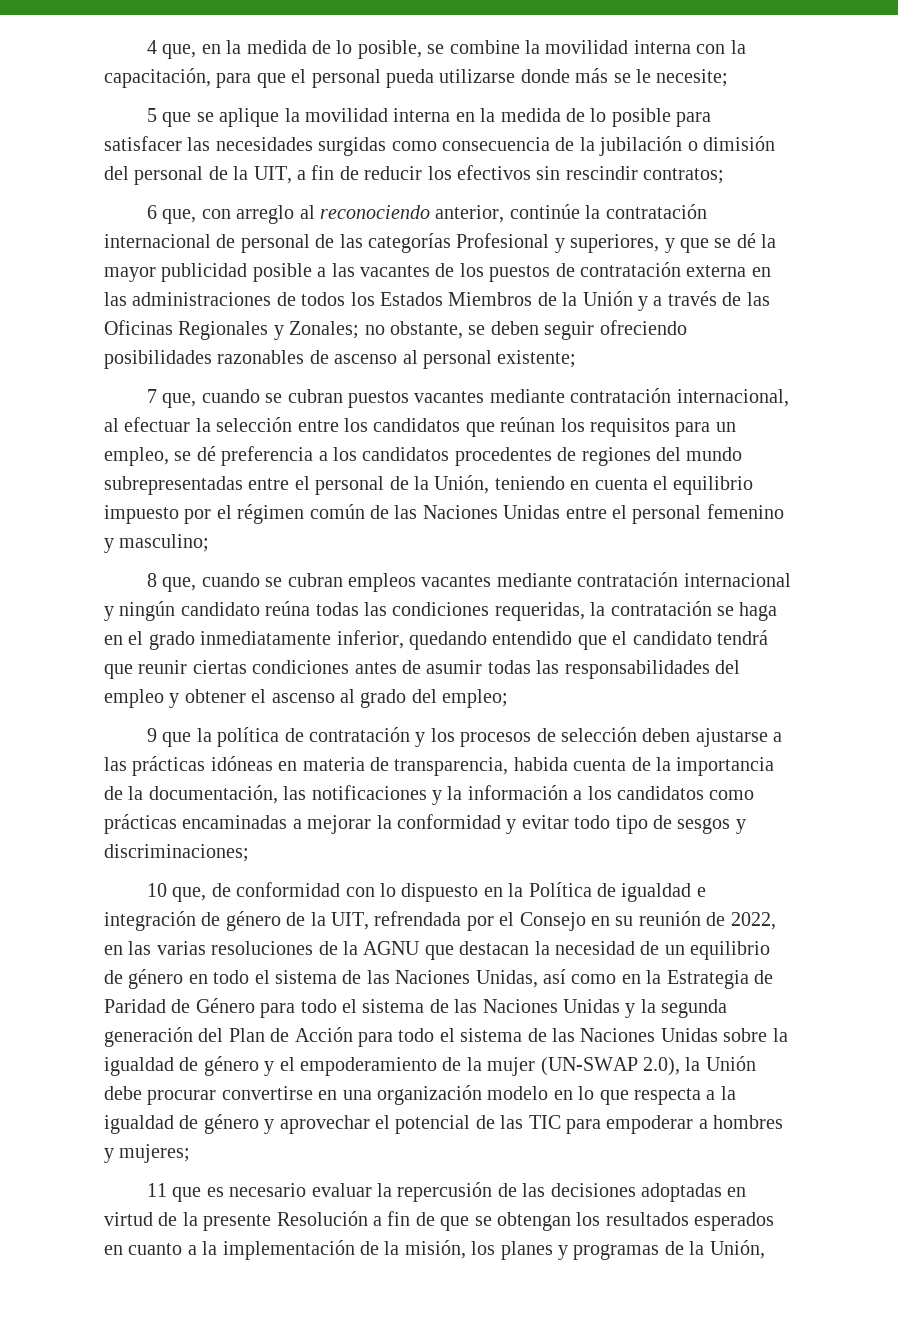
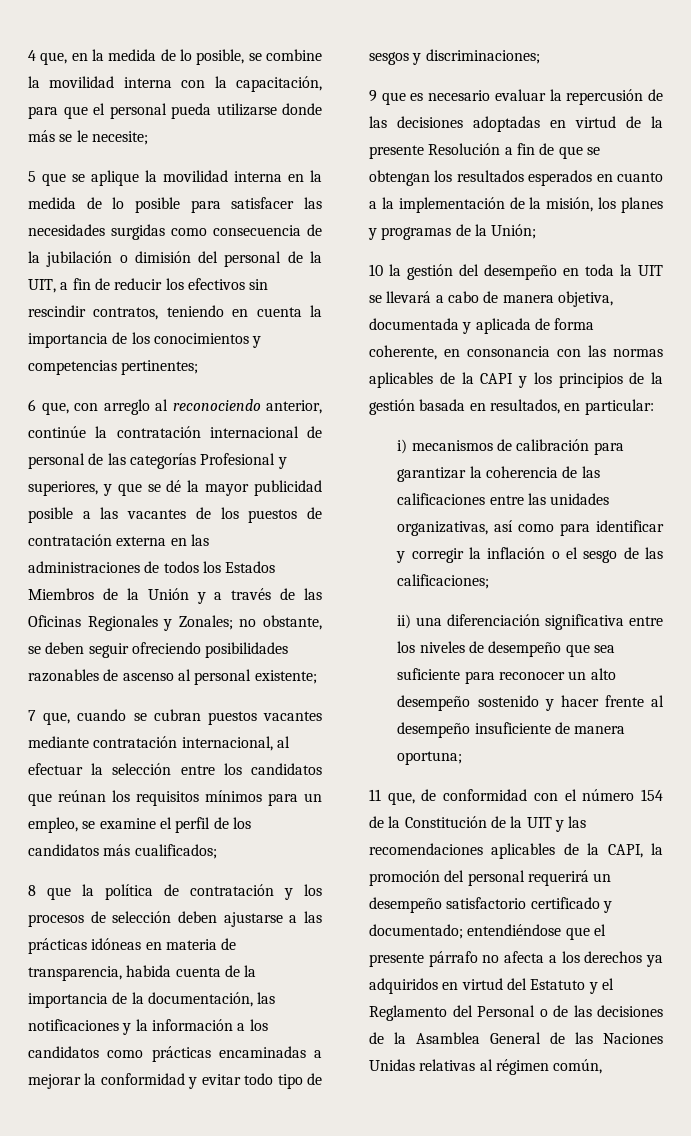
- 5 que se aplique la movilidad interna en la medida de lo posible para satisfacer las necesidades surgidas como consecuencia de la jubilación o dimisión del personal de la UIT, a fin de reducir los efectivos sin rescindir contratos;
+ 5 que se aplique la movilidad interna en la medida de lo posible para satisfacer las necesidades surgidas como consecuencia de la jubilación o dimisión del personal de la UIT, a fin de reducir los efectivos sin rescindir contratos, teniendo en cuenta la importancia de los conocimientos y competencias pertinentes;
- 7 que, cuando se cubran puestos vacantes mediante contratación internacional, al efectuar la selección entre los candidatos que reúnan los requisitos para un empleo, se dé preferencia a los candidatos procedentes de regiones del mundo subrepresentadas entre el personal de la Unión, teniendo en cuenta el equilibrio impuesto por el régimen común de las Naciones Unidas entre el personal femenino y masculino;
- 8 que, cuando se cubran empleos vacantes mediante contratación internacional y ningún candidato reúna todas las condiciones requeridas, la contratación se haga en el grado inmediatamente inferior, quedando entendido que el candidato tendrá que reunir ciertas condiciones antes de asumir todas las responsabilidades del empleo y obtener el ascenso al grado del empleo;
- 9 que la política de contratación y los procesos de selección deben ajustarse a las prácticas idóneas en materia de transparencia, habida cuenta de la importancia de la documentación, las notificaciones y la información a los candidatos como prácticas encaminadas a mejorar la conformidad y evitar todo tipo de sesgos y discriminaciones;
+ 7 que, cuando se cubran puestos vacantes mediante contratación internacional, al efectuar la selección entre los candidatos que reúnan los requisitos mínimos para un empleo, se examine el perfil de los candidatos más cualificados;
+ 8 que la política de contratación y los procesos de selección deben ajustarse a las prácticas idóneas en materia de transparencia, habida cuenta de la importancia de la documentación, las notificaciones y la información a los candidatos como prácticas encaminadas a mejorar la conformidad y evitar todo tipo de sesgos y discriminaciones;
- 10 que, de conformidad con lo dispuesto en la Política de igualdad e integración de género de la UIT, refrendada por el Consejo en su reunión de 2022, en las varias resoluciones de la AGNU que destacan la necesidad de un equilibrio de género en todo el sistema de las Naciones Unidas, así como en la Estrategia de Paridad de Género para todo el sistema de las Naciones Unidas y la segunda generación del Plan de Acción para todo el sistema de las Naciones Unidas sobre la igualdad de género y el empoderamiento de la mujer (UN-SWAP 2.0), la Unión debe procurar convertirse en una organización modelo en lo que respecta a la igualdad de género y aprovechar el potencial de las TIC para empoderar a hombres y mujeres;
- 11 que es necesario evaluar la repercusión de las decisiones adoptadas en virtud de la presente Resolución a fin de que se obtengan los resultados esperados en cuanto a la implementación de la misión, los planes y programas de la Unión,
+ 9 que es necesario evaluar la repercusión de las decisiones adoptadas en virtud de la presente Resolución a fin de que se obtengan los resultados esperados en cuanto a la implementación de la misión, los planes y programas de la Unión;
+ 10 la gestión del desempeño en toda la UIT se llevará a cabo de manera objetiva, documentada y aplicada de forma coherente, en consonancia con las normas aplicables de la CAPI y los principios de la gestión basada en resultados, en particular:
+ i) mecanismos de calibración para garantizar la coherencia de las calificaciones entre las unidades organizativas, así como para identificar y corregir la inflación o el sesgo de las calificaciones;
+ ii) una diferenciación significativa entre los niveles de desempeño que sea suficiente para reconocer un alto desempeño sostenido y hacer frente al desempeño insuficiente de manera oportuna;
+ 11 que, de conformidad con el número 154 de la Constitución de la UIT y las recomendaciones aplicables de la CAPI, la promoción del personal requerirá un desempeño satisfactorio certificado y documentado; entendiéndose que el presente párrafo no afecta a los derechos ya adquiridos en virtud del Estatuto y el Reglamento del Personal o de las decisiones de la Asamblea General de las Naciones Unidas relativas al régimen común,

